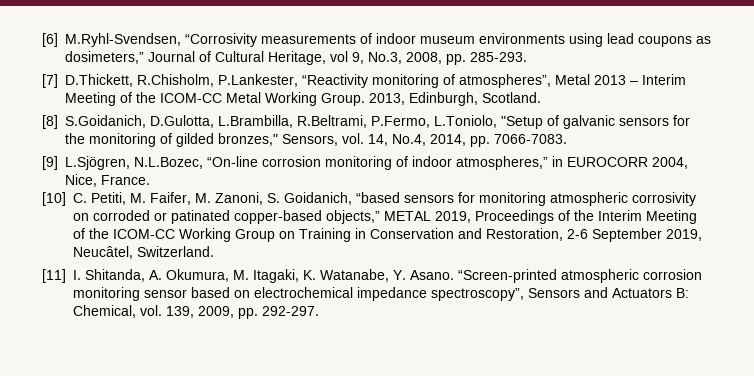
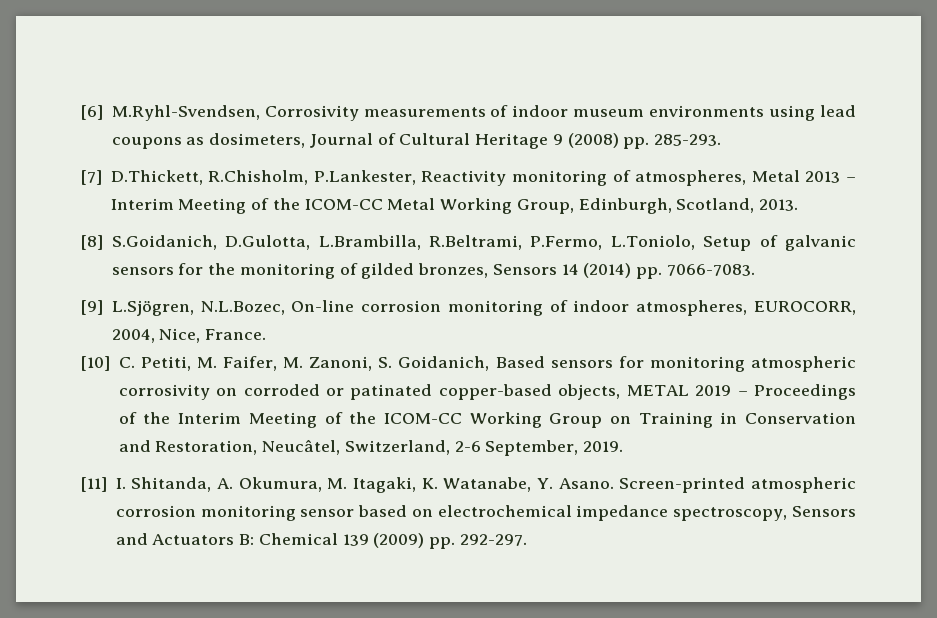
- [6] M.Ryhl-Svendsen, “Corrosivity measurements of indoor museum environments using lead coupons as dosimeters,” Journal of Cultural Heritage, vol 9, No.3, 2008, pp. 285-293.
+ [6] M.Ryhl-Svendsen, Corrosivity measurements of indoor museum environments using lead coupons as dosimeters, Journal of Cultural Heritage 9 (2008) pp. 285-293.
- [7] D.Thickett, R.Chisholm, P.Lankester, “Reactivity monitoring of atmospheres”, Metal 2013 – Interim Meeting of the ICOM-CC Metal Working Group. 2013, Edinburgh, Scotland.
+ [7] D.Thickett, R.Chisholm, P.Lankester, Reactivity monitoring of atmospheres, Metal 2013 – Interim Meeting of the ICOM-CC Metal Working Group, Edinburgh, Scotland, 2013.
- [8] S.Goidanich, D.Gulotta, L.Brambilla, R.Beltrami, P.Fermo, L.Toniolo, "Setup of galvanic sensors for the monitoring of gilded bronzes," Sensors, vol. 14, No.4, 2014, pp. 7066-7083.
+ [8] S.Goidanich, D.Gulotta, L.Brambilla, R.Beltrami, P.Fermo, L.Toniolo, Setup of galvanic sensors for the monitoring of gilded bronzes, Sensors 14 (2014) pp. 7066-7083.
- [9] L.Sjögren, N.L.Bozec, “On-line corrosion monitoring of indoor atmospheres,” in EUROCORR 2004, Nice, France.
+ [9] L.Sjögren, N.L.Bozec, On-line corrosion monitoring of indoor atmospheres, EUROCORR, 2004, Nice, France.
- [10] C. Petiti, M. Faifer, M. Zanoni, S. Goidanich, “based sensors for monitoring atmospheric corrosivity on corroded or patinated copper-based objects,” METAL 2019, Proceedings of the Interim Meeting of the ICOM-CC Working Group on Training in Conservation and Restoration, 2-6 September 2019, Neucâtel, Switzerland.
+ [10] C. Petiti, M. Faifer, M. Zanoni, S. Goidanich, Based sensors for monitoring atmospheric corrosivity on corroded or patinated copper-based objects, METAL 2019 – Proceedings of the Interim Meeting of the ICOM-CC Working Group on Training in Conservation and Restoration, Neucâtel, Switzerland, 2-6 September, 2019.
- “Screen-printed atmospheric corrosion monitoring sensor based on electrochemical impedance spectroscopy”, Sensors and Actuators B: Chemical, vol. 139, 2009, pp. 292-297.
+ Screen-printed atmospheric corrosion monitoring sensor based on electrochemical impedance spectroscopy, Sensors and Actuators B: Chemical 139 (2009) pp. 292-297.

